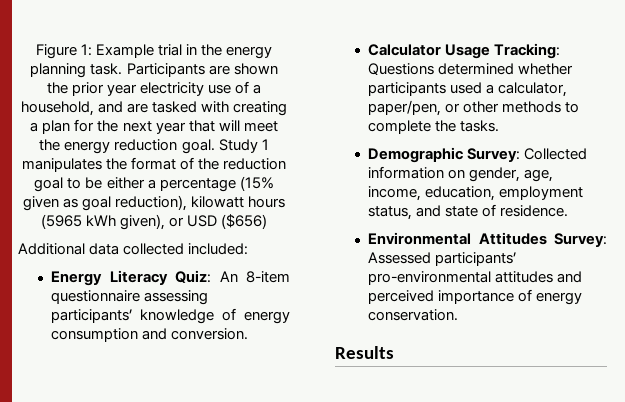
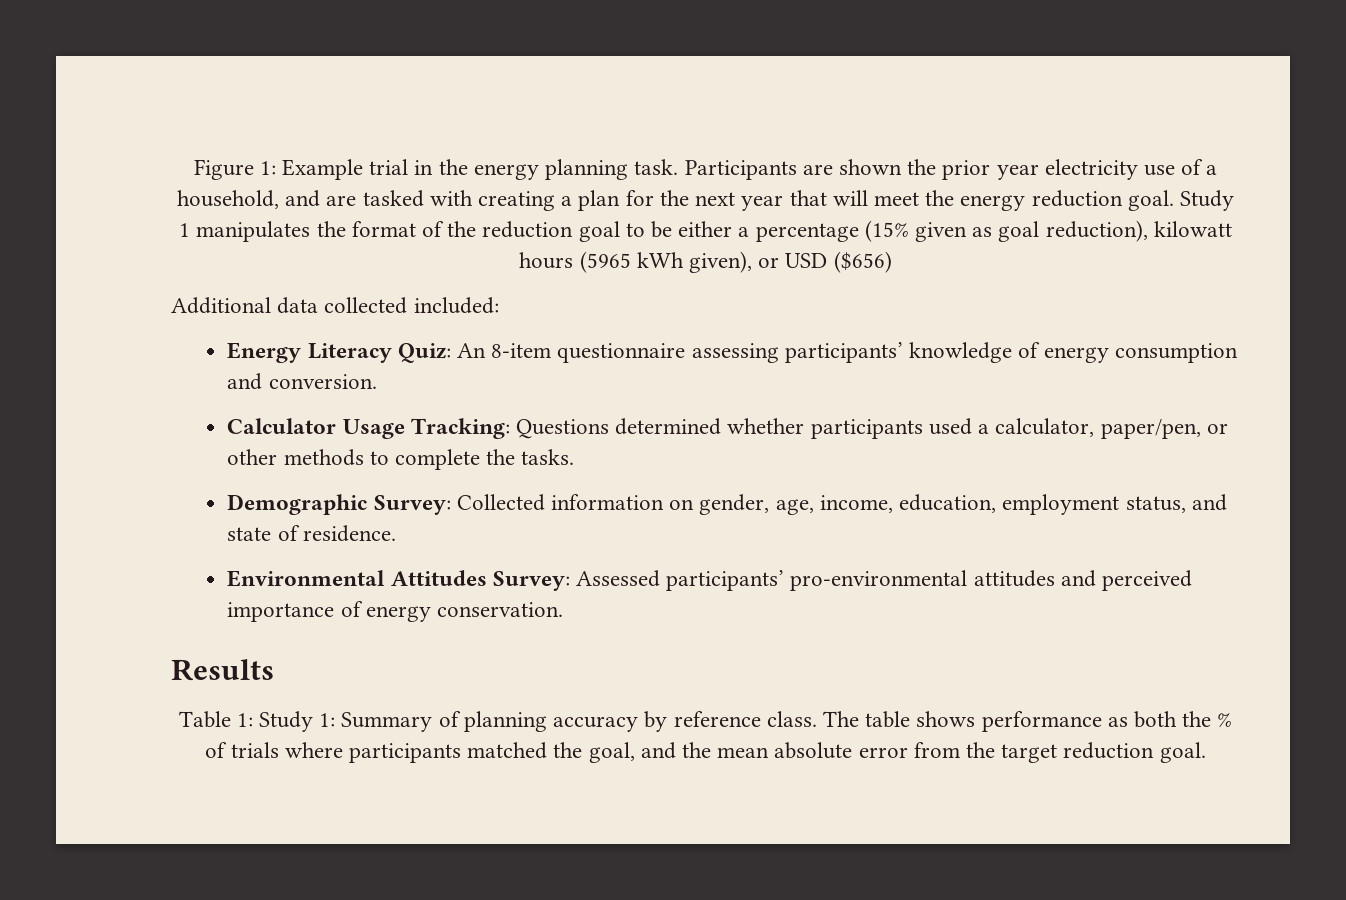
+ Table 1: Study 1: Summary of planning accuracy by reference class. The table shows performance as both the % of trials where participants matched the goal, and the mean absolute error from the target reduction goal.

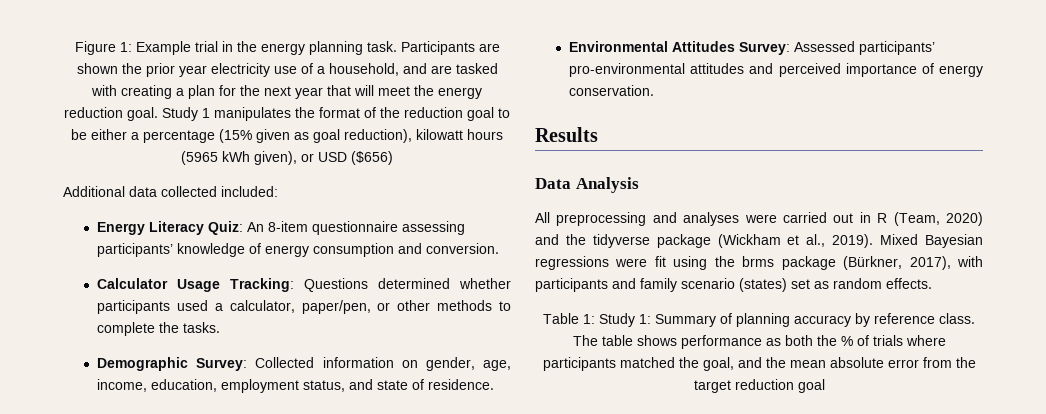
+ Data Analysis
+ All preprocessing and analyses were carried out in R (Team, 2020) and the tidyverse package (Wickham et al., 2019). Mixed Bayesian regressions were fit using the brms package (Bürkner, 2017), with participants and family scenario (states) set as random effects.
- The table shows performance as both the % of trials where participants matched the goal, and the mean absolute error from the target reduction goal.
+ The table shows performance as both the % of trials where participants matched the goal, and the mean absolute error from the target reduction goal

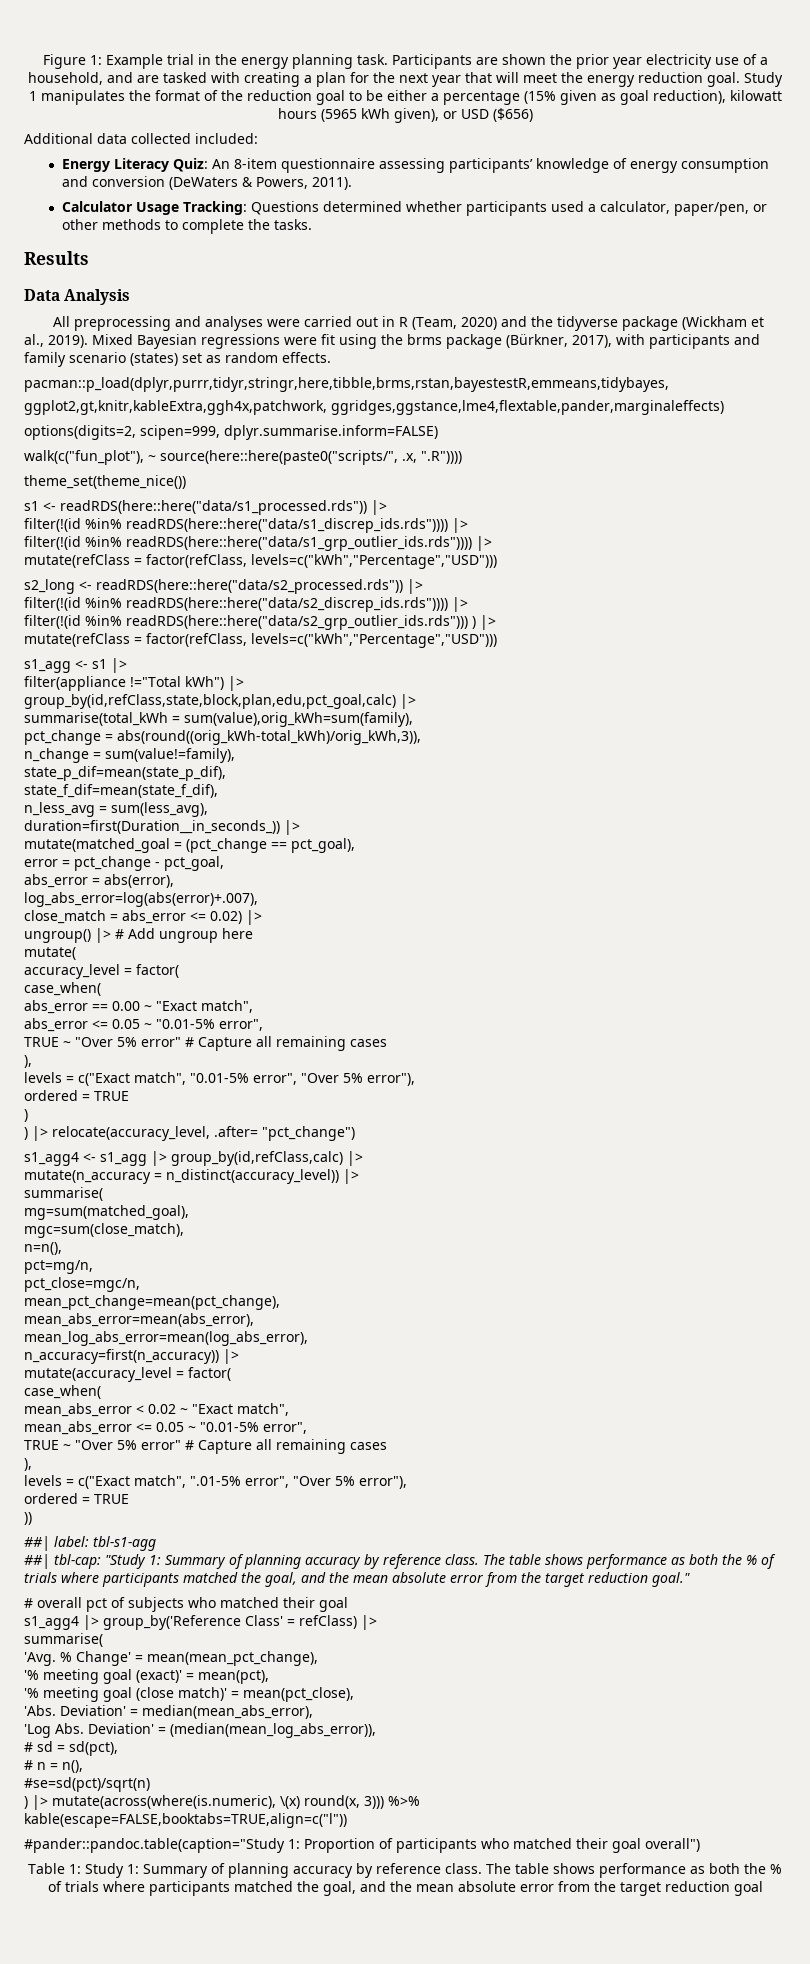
- Energy Literacy Quiz: An 8-item questionnaire assessing participants’ knowledge of energy consumption and conversion.
+ Energy Literacy Quiz: An 8-item questionnaire assessing participants’ knowledge of energy consumption and conversion (DeWaters & Powers, 2011).
- Demographic Survey: Collected information on gender, age, income, education, employment status, and state of residence.
- Environmental Attitudes Survey: Assessed participants’ pro-environmental attitudes and perceived importance of energy conservation.
+ pacman::p_load(dplyr,purrr,tidyr,stringr,here,tibble,brms,rstan,bayestestR,emmeans,tidybayes,
+ ggplot2,gt,knitr,kableExtra,ggh4x,patchwork, ggridges,ggstance,lme4,flextable,pander,marginaleffects)
+ options(digits=2, scipen=999, dplyr.summarise.inform=FALSE)
+ walk(c("fun_plot"), ~ source(here::here(paste0("scripts/", .x, ".R"))))
+ theme_set(theme_nice())
+ s1 <- readRDS(here::here("data/s1_processed.rds")) |>
+ filter(!(id %in% readRDS(here::here("data/s1_discrep_ids.rds")))) |>
+ filter(!(id %in% readRDS(here::here("data/s1_grp_outlier_ids.rds")))) |>
+ mutate(refClass = factor(refClass, levels=c("kWh","Percentage","USD")))
+ s2_long <- readRDS(here::here("data/s2_processed.rds")) |>
+ filter(!(id %in% readRDS(here::here("data/s2_discrep_ids.rds")))) |>
+ filter(!(id %in% readRDS(here::here("data/s2_grp_outlier_ids.rds"))) ) |>
+ mutate(refClass = factor(refClass, levels=c("kWh","Percentage","USD")))
+ s1_agg <- s1 |>
+ filter(appliance !="Total kWh") |>
+ group_by(id,refClass,state,block,plan,edu,pct_goal,calc) |>
+ summarise(total_kWh = sum(value),orig_kWh=sum(family),
+ pct_change = abs(round((orig_kWh-total_kWh)/orig_kWh,3)),
+ n_change = sum(value!=family),
+ state_p_dif=mean(state_p_dif),
+ state_f_dif=mean(state_f_dif),
+ n_less_avg = sum(less_avg),
+ duration=first(Duration__in_seconds_)) |>
+ mutate(matched_goal = (pct_change == pct_goal),
+ error = pct_change - pct_goal,
+ abs_error = abs(error),
+ log_abs_error=log(abs(error)+.007),
+ close_match = abs_error <= 0.02) |>
+ ungroup() |> # Add ungroup here
+ mutate(
+ accuracy_level = factor(
+ case_when(
+ abs_error == 0.00 ~ "Exact match",
+ abs_error <= 0.05 ~ "0.01-5% error",
+ TRUE ~ "Over 5% error" # Capture all remaining cases
+ ),
+ levels = c("Exact match", "0.01-5% error", "Over 5% error"),
+ ordered = TRUE
+ )
+ ) |> relocate(accuracy_level, .after= "pct_change")
+ s1_agg4 <- s1_agg |> group_by(id,refClass,calc) |>
+ mutate(n_accuracy = n_distinct(accuracy_level)) |>
+ summarise(
+ mg=sum(matched_goal),
+ mgc=sum(close_match),
+ n=n(),
+ pct=mg/n,
+ pct_close=mgc/n,
+ mean_pct_change=mean(pct_change),
+ mean_abs_error=mean(abs_error),
+ mean_log_abs_error=mean(log_abs_error),
+ n_accuracy=first(n_accuracy)) |>
+ mutate(accuracy_level = factor(
+ case_when(
+ mean_abs_error < 0.02 ~ "Exact match",
+ mean_abs_error <= 0.05 ~ "0.01-5% error",
+ TRUE ~ "Over 5% error" # Capture all remaining cases
+ ),
+ levels = c("Exact match", ".01-5% error", "Over 5% error"),
+ ordered = TRUE
+ ))
+ ##| label: tbl-s1-agg
+ ##| tbl-cap: "Study 1: Summary of planning accuracy by reference class. The table shows performance as both the % of trials where participants matched the goal, and the mean absolute error from the target reduction goal."
+ # overall pct of subjects who matched their goal
+ s1_agg4 |> group_by('Reference Class' = refClass) |>
+ summarise(
+ 'Avg. % Change' = mean(mean_pct_change),
+ '% meeting goal (exact)' = mean(pct),
+ '% meeting goal (close match)' = mean(pct_close),
+ 'Abs. Deviation' = median(mean_abs_error),
+ 'Log Abs. Deviation' = (median(mean_log_abs_error)),
+ # sd = sd(pct),
+ # n = n(),
+ #se=sd(pct)/sqrt(n)
+ ) |> mutate(across(where(is.numeric), \(x) round(x, 3))) %>%
+ kable(escape=FALSE,booktabs=TRUE,align=c("l"))
+ #pander::pandoc.table(caption="Study 1: Proportion of participants who matched their goal overall")

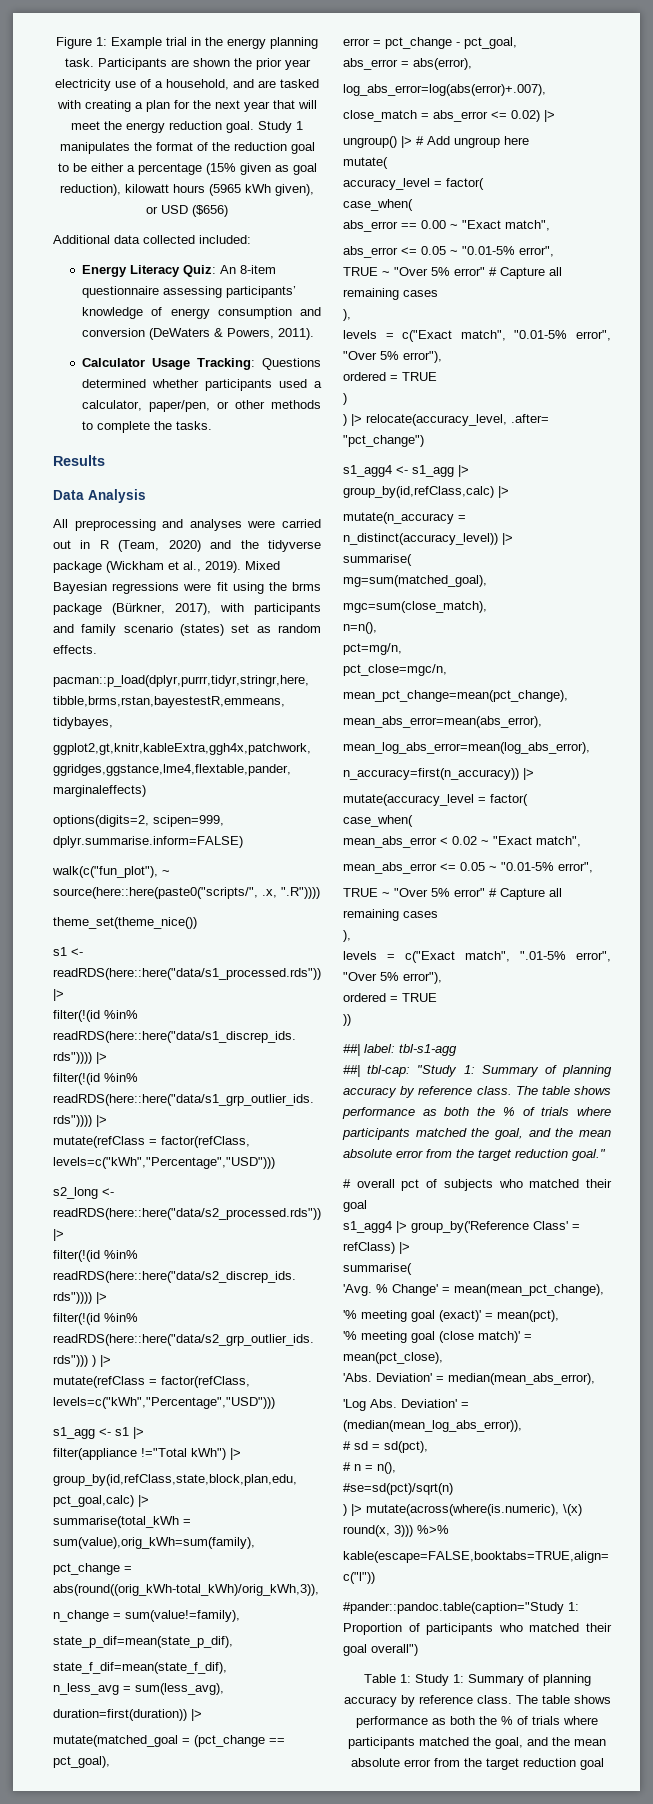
- duration=first(Duration__in_seconds_)) |>
+ duration=first(duration)) |>

